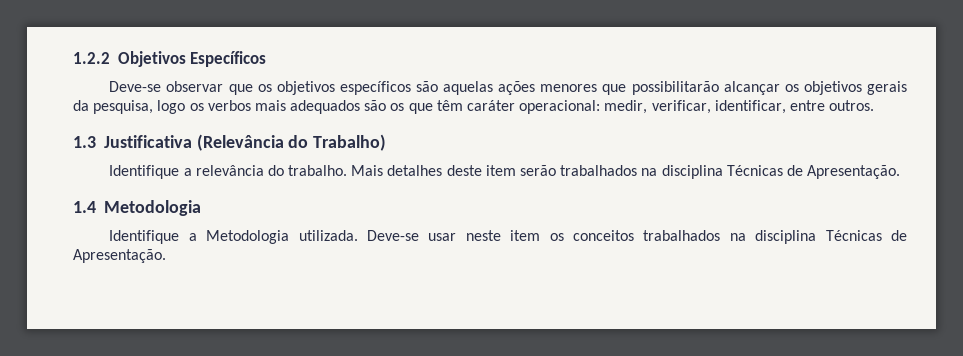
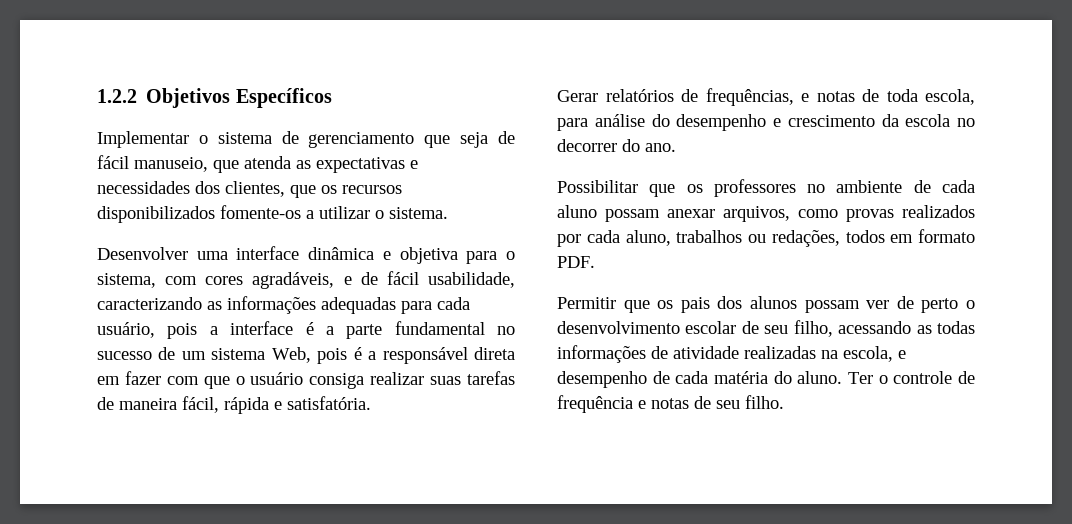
- Deve-se observar que os objetivos específicos são aquelas ações menores que possibilitarão alcançar os objetivos gerais da pesquisa, logo os verbos mais adequados são os que têm caráter operacional: medir, verificar, identificar, entre outros.
- 1.3 Justificativa (Relevância do Trabalho)
- Identifique a relevância do trabalho. Mais detalhes deste item serão trabalhados na disciplina Técnicas de Apresentação.
- 1.4 Metodologia
- Identifique a Metodologia utilizada. Deve-se usar neste item os conceitos trabalhados na disciplina Técnicas de Apresentação.
+ Implementar o sistema de gerenciamento que seja de fácil manuseio, que atenda as expectativas e necessidades dos clientes, que os recursos disponibilizados fomente-os a utilizar o sistema.
+ Desenvolver uma interface dinâmica e objetiva para o sistema, com cores agradáveis, e de fácil usabilidade, caracterizando as informações adequadas para cada usuário, pois a interface é a parte fundamental no sucesso de um sistema Web, pois é a responsável direta em fazer com que o usuário consiga realizar suas tarefas de maneira fácil, rápida e satisfatória.
+ Gerar relatórios de frequências, e notas de toda escola, para análise do desempenho e crescimento da escola no decorrer do ano.
+ Possibilitar que os professores no ambiente de cada aluno possam anexar arquivos, como provas realizados por cada aluno, trabalhos ou redações, todos em formato PDF.
+ Permitir que os pais dos alunos possam ver de perto o desenvolvimento escolar de seu filho, acessando as todas informações de atividade realizadas na escola, e desempenho de cada matéria do aluno. Ter o controle de frequência e notas de seu filho.

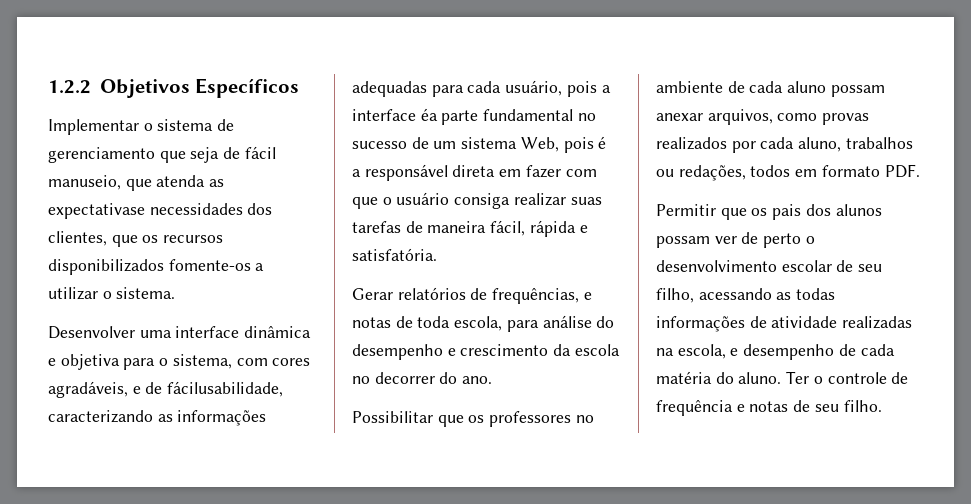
- Implementar o sistema de gerenciamento que seja de fácil manuseio, que atenda as expectativas e necessidades dos clientes, que os recursos disponibilizados fomente-os a utilizar o sistema.
+ Implementar o sistema de gerenciamento que seja de fácil manuseio, que atenda as expectativase necessidades dos clientes, que os recursos disponibilizados fomente-os a utilizar o sistema.
- Desenvolver uma interface dinâmica e objetiva para o sistema, com cores agradáveis, e de fácil usabilidade, caracterizando as informações adequadas para cada usuário, pois a interface é a parte fundamental no sucesso de um sistema Web, pois é a responsável direta em fazer com que o usuário consiga realizar suas tarefas de maneira fácil, rápida e satisfatória.
+ Desenvolver uma interface dinâmica e objetiva para o sistema, com cores agradáveis, e de fácilusabilidade, caracterizando as informações adequadas para cada usuário, pois a interface éa parte fundamental no sucesso de um sistema Web, pois é a responsável direta em fazer com que o usuário consiga realizar suas tarefas de maneira fácil, rápida e satisfatória.

